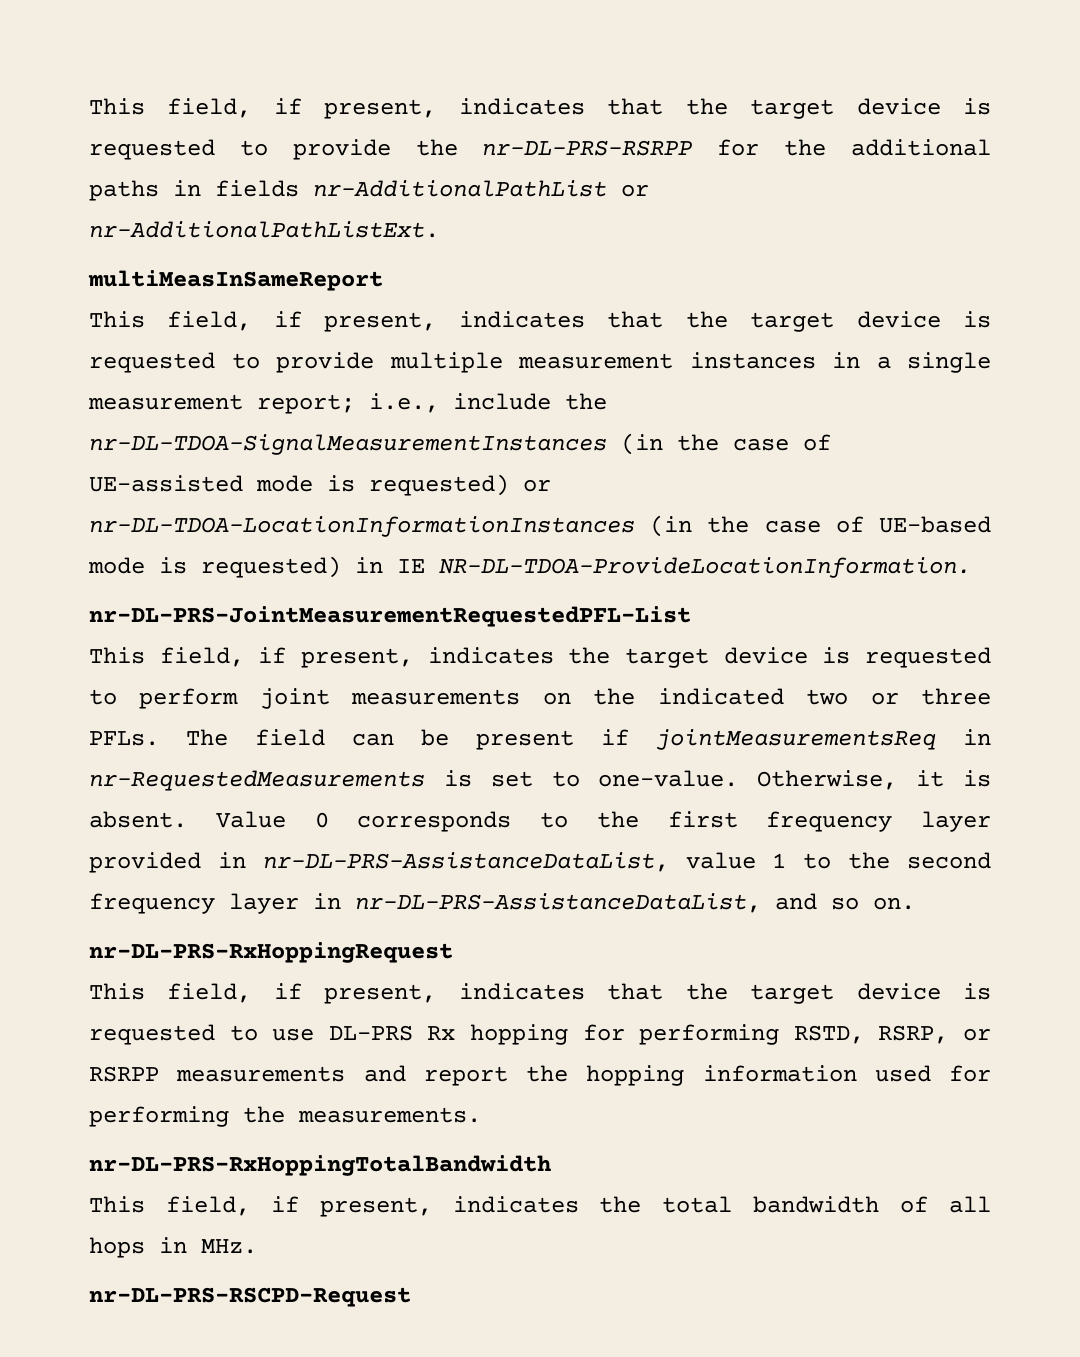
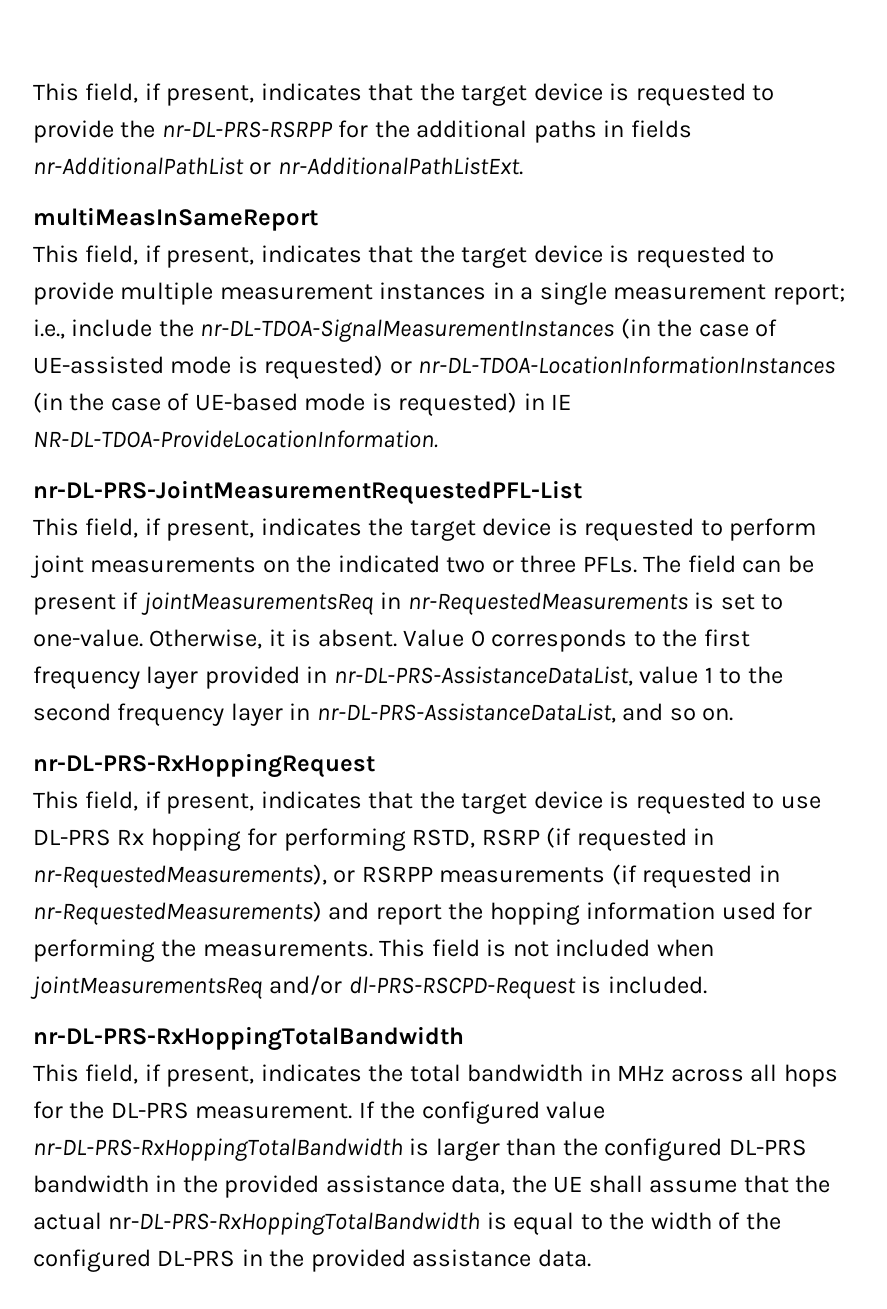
- This field, if present, indicates that the target device is requested to use DL-PRS Rx hopping for performing RSTD, RSRP, or RSRPP measurements and report the hopping information used for performing the measurements.
+ This field, if present, indicates that the target device is requested to use DL-PRS Rx hopping for performing RSTD, RSRP (if requested in nr-RequestedMeasurements), or RSRPP measurements (if requested in nr-RequestedMeasurements) and report the hopping information used for performing the measurements. This field is not included when jointMeasurementsReq and/or dl-PRS-RSCPD-Request is included.
- This field, if present, indicates the total bandwidth of all hops in MHz.
- nr-DL-PRS-RSCPD-Request
+ This field, if present, indicates the total bandwidth in MHz across all hops for the DL-PRS measurement. If the configured value nr-DL-PRS-RxHoppingTotalBandwidth is larger than the configured DL-PRS bandwidth in the provided assistance data, the UE shall assume that the actual nr-DL-PRS-RxHoppingTotalBandwidth is equal to the width of the configured DL-PRS in the provided assistance data.

